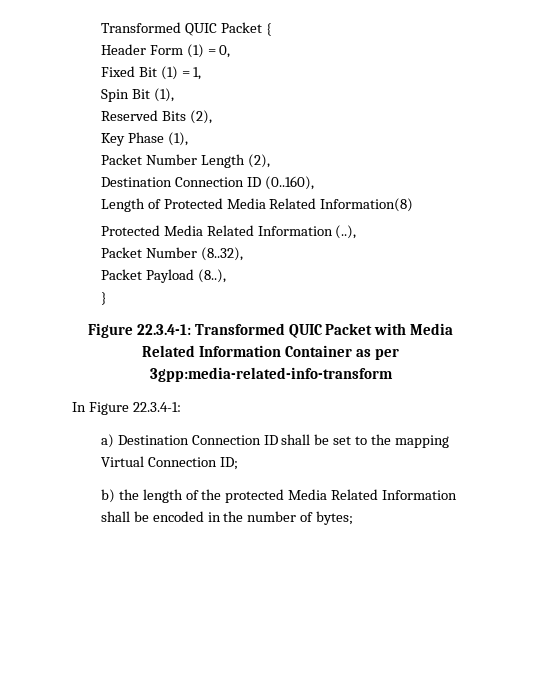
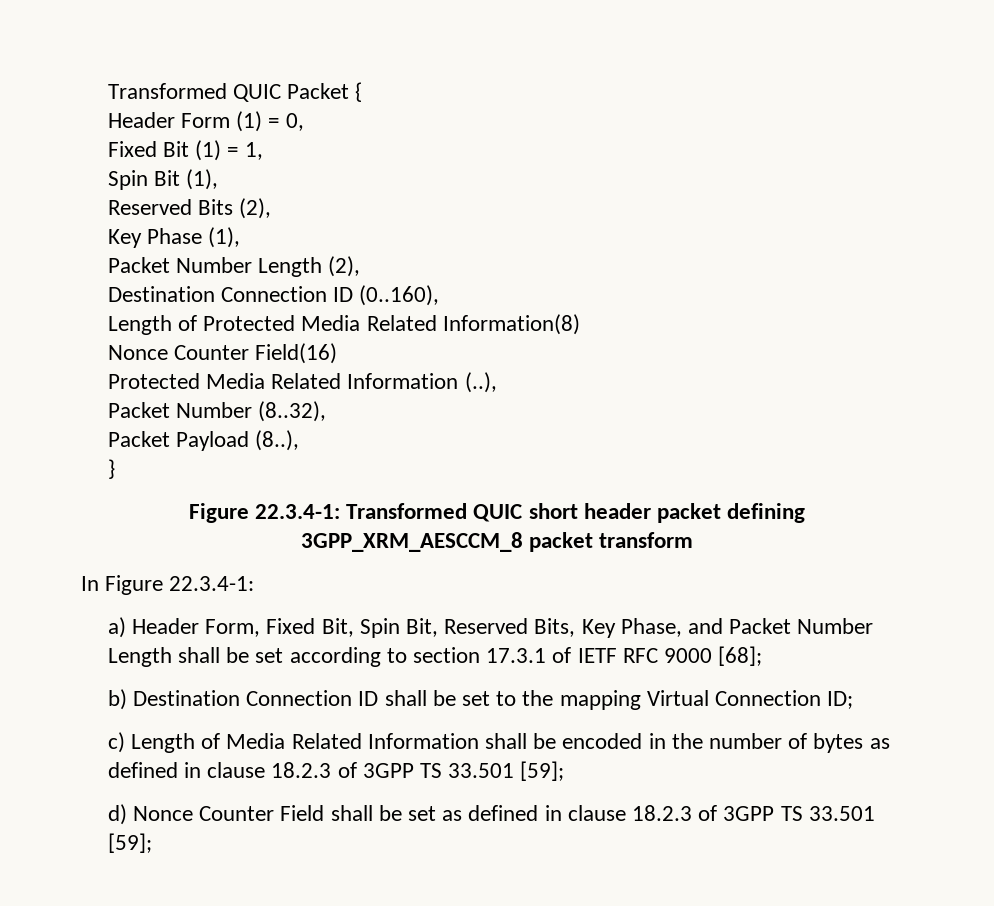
+ Nonce Counter Field(16)
- Figure 22.3.4-1: Transformed QUIC Packet with Media Related Information Container as per 3gpp:media-related-info-transform
+ Figure 22.3.4-1: Transformed QUIC short header packet defining 3GPP_XRM_AESCCM_8 packet transform
  In Figure 22.3.4-1:
- a) Destination Connection ID shall be set to the mapping Virtual Connection ID;
+ a) Header Form, Fixed Bit, Spin Bit, Reserved Bits, Key Phase, and Packet Number Length shall be set according to section 17.3.1 of IETF RFC 9000 [68];
+ b) Destination Connection ID shall be set to the mapping Virtual Connection ID;
- b) the length of the protected Media Related Information shall be encoded in the number of bytes;
+ c) Length of Media Related Information shall be encoded in the number of bytes as defined in clause 18.2.3 of 3GPP TS 33.501 [59];
+ d) Nonce Counter Field shall be set as defined in clause 18.2.3 of 3GPP TS 33.501 [59];

